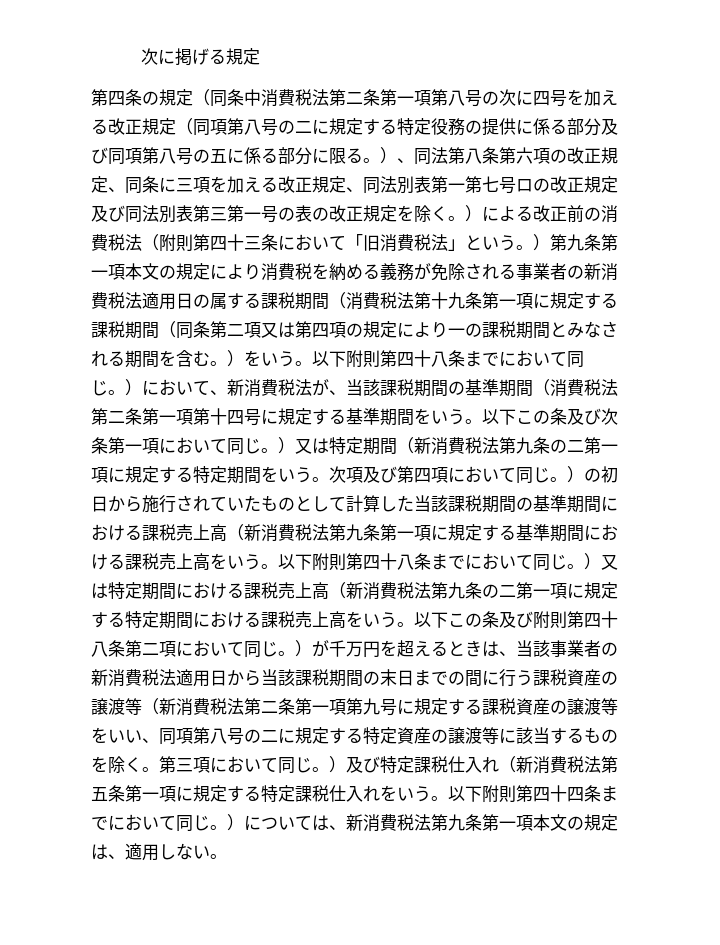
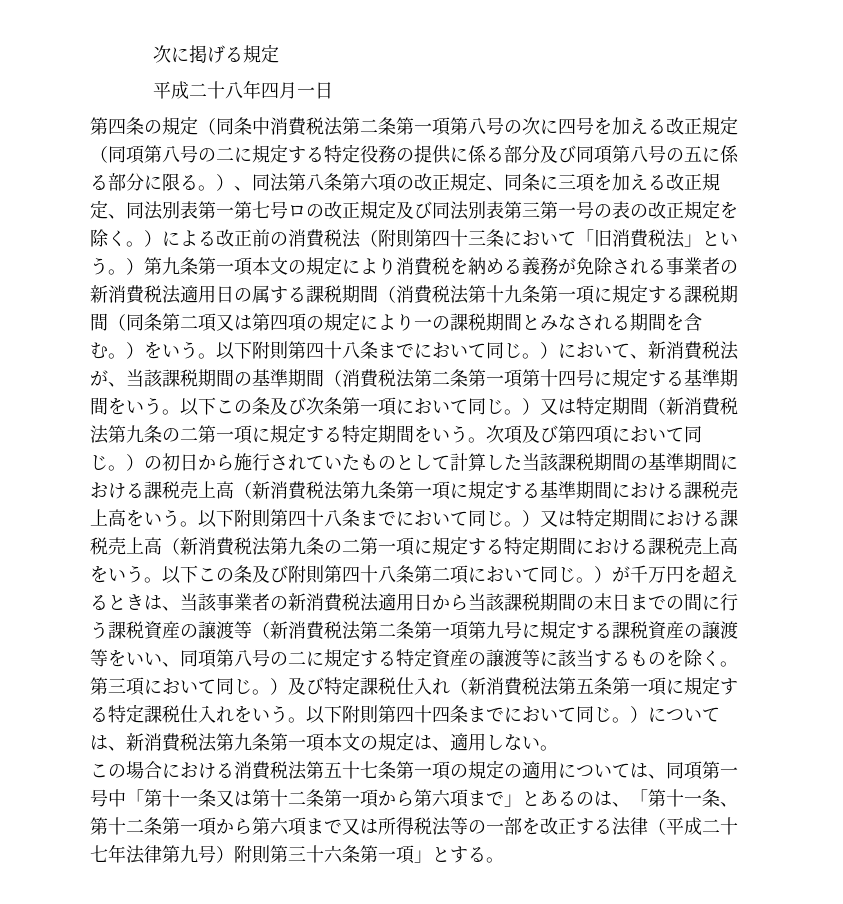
+ 平成二十八年四月一日
+ この場合における消費税法第五十七条第一項の規定の適用については、同項第一号中「第十一条又は第十二条第一項から第六項まで」とあるのは、「第十一条、第十二条第一項から第六項まで又は所得税法等の一部を改正する法律（平成二十七年法律第九号）附則第三十六条第一項」とする。

